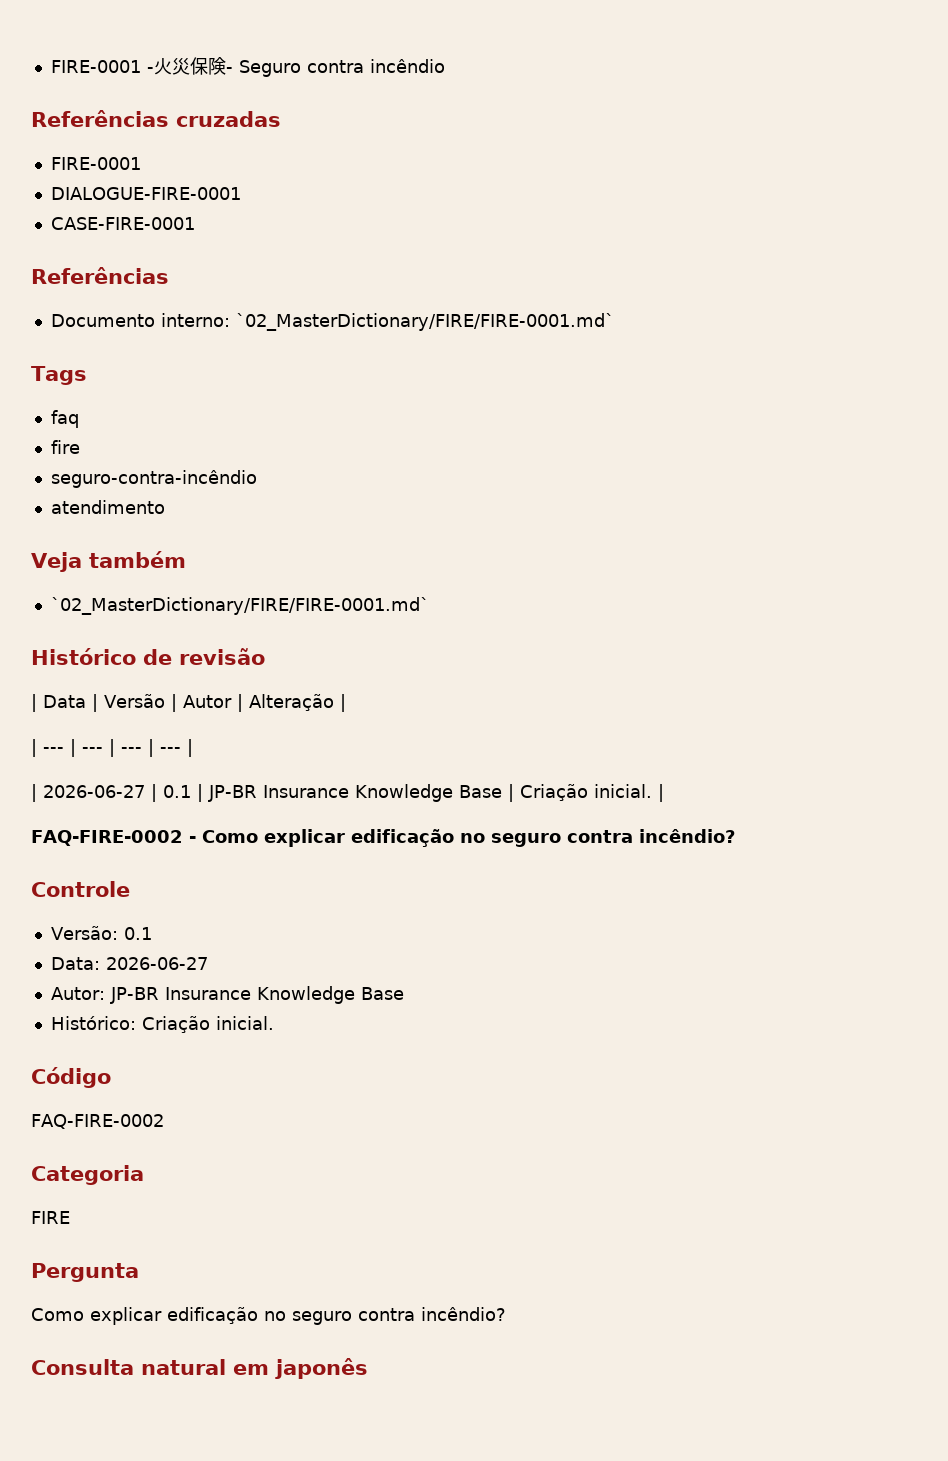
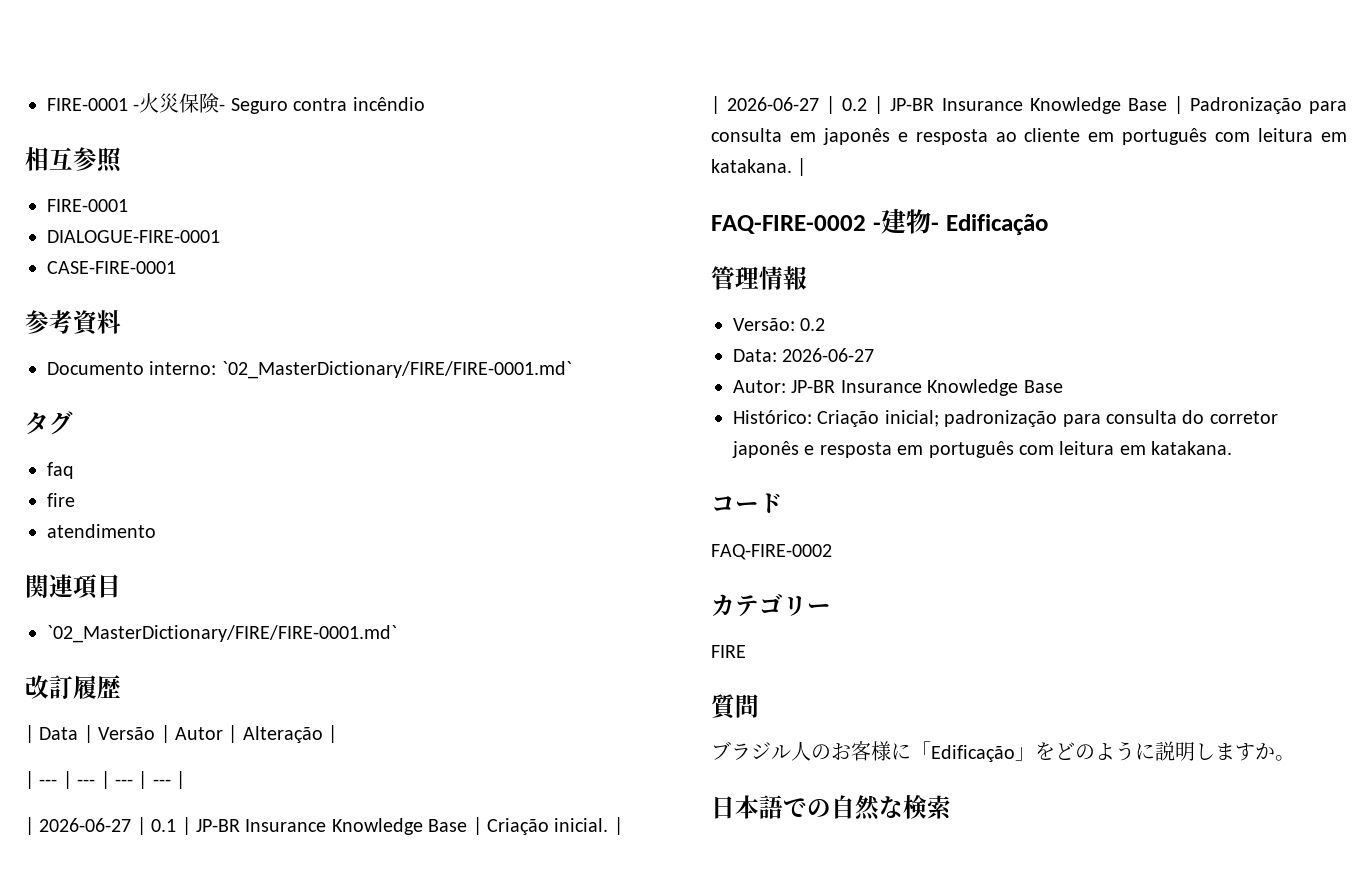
- Referências cruzadas
+ 相互参照
  CASE-FIRE-0001
- Referências
+ 参考資料
- Tags
+ タグ
- seguro-contra-incêndio
- Veja também
+ 関連項目
  `02_MasterDictionary/FIRE/FIRE-0001.md`
- Histórico de revisão
+ 改訂履歴
- FAQ-FIRE-0002 - Como explicar edificação no seguro contra incêndio?
- Controle
+ | 2026-06-27 | 0.2 | JP-BR Insurance Knowledge Base | Padronização para consulta em japonês e resposta ao cliente em português com leitura em katakana. |
+ FAQ-FIRE-0002 -建物- Edificação
+ 管理情報
- Versão: 0.1
+ Versão: 0.2
- Histórico: Criação inicial.
- Código
+ Histórico: Criação inicial; padronização para consulta do corretor japonês e resposta em português com leitura em katakana.
+ コード
- Categoria
+ カテゴリー
- Pergunta
- Como explicar edificação no seguro contra incêndio?
- Consulta natural em japonês
+ 質問
+ ブラジル人のお客様に「Edificação」をどのように説明しますか。
+ 日本語での自然な検索

